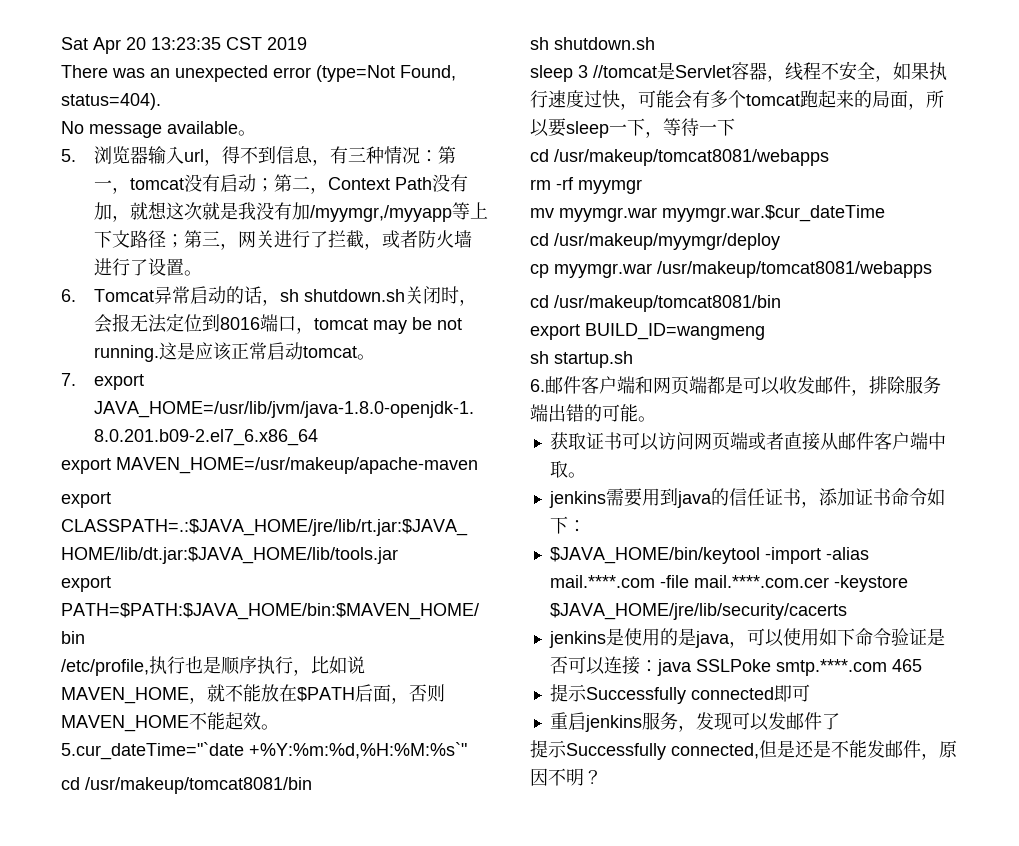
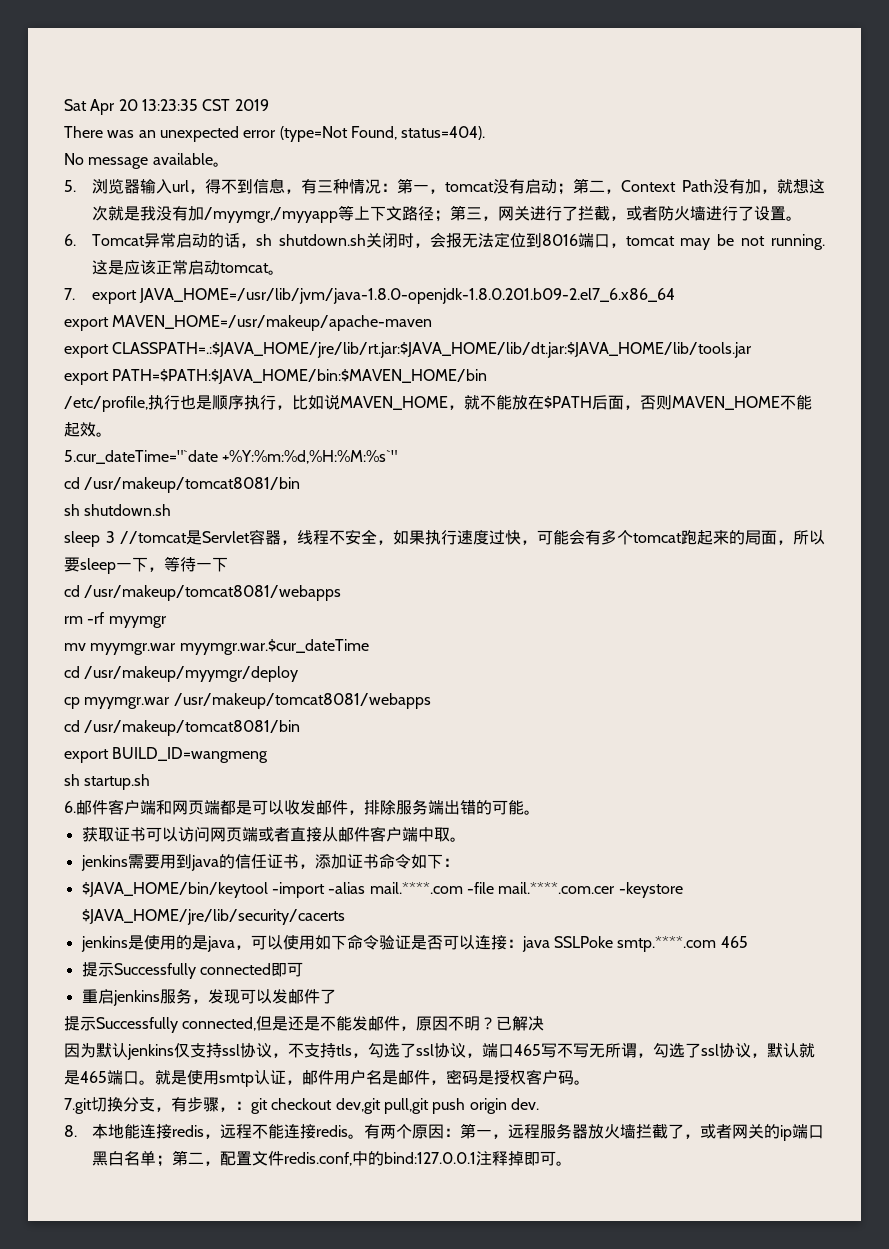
+ 已解决
+ 因为默认jenkins仅支持ssl协议，不支持tls，勾选了ssl协议，端口465写不写无所谓，勾选了ssl协议，默认就是465端口。就是使用smtp认证，邮件用户名是邮件，密码是授权客户码。
+ 7.git切换分支，有步骤，：git checkout dev,git pull,git push origin dev.
+ 8.本地能连接redis，远程不能连接redis。有两个原因：第一，远程服务器放火墙拦截了，或者网关的ip端口黑白名单；第二，配置文件redis.conf,中的bind:127.0.0.1注释掉即可。

